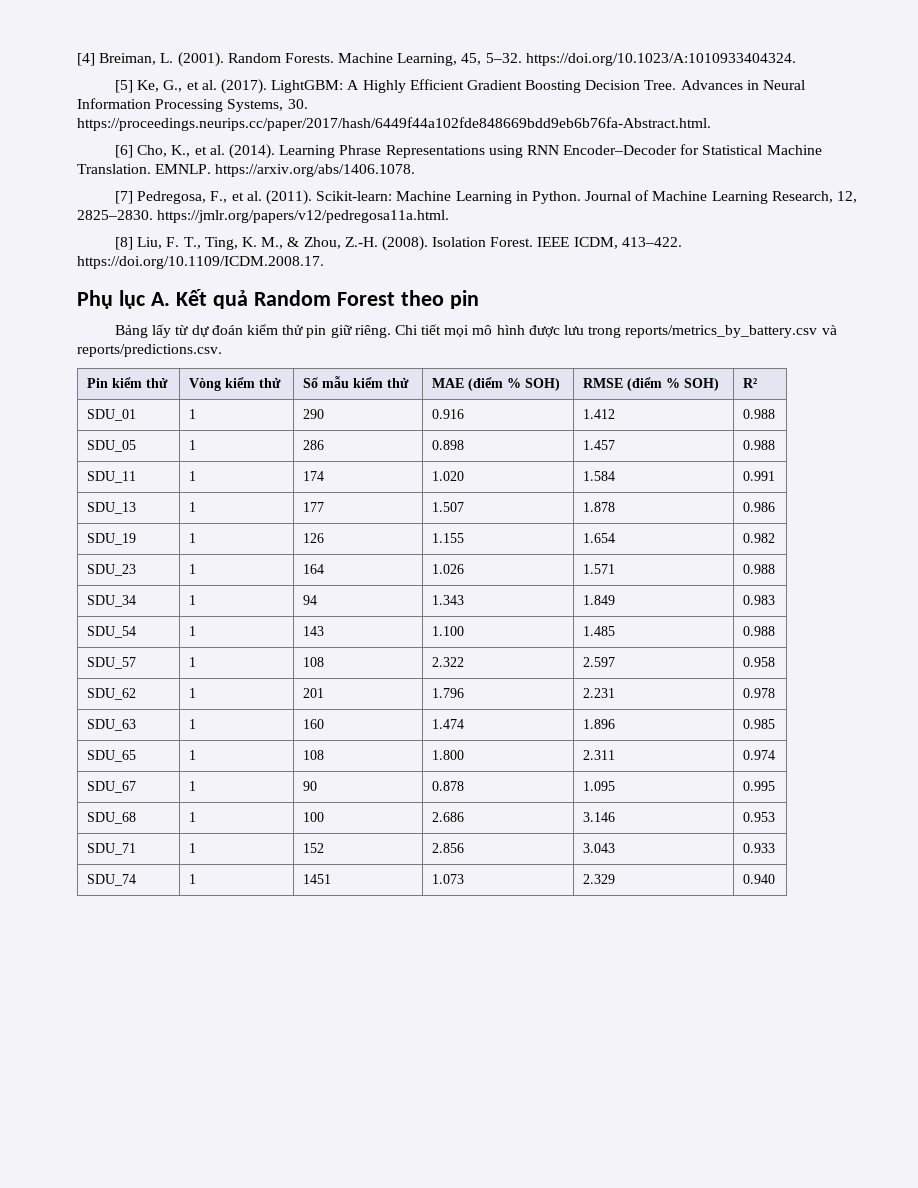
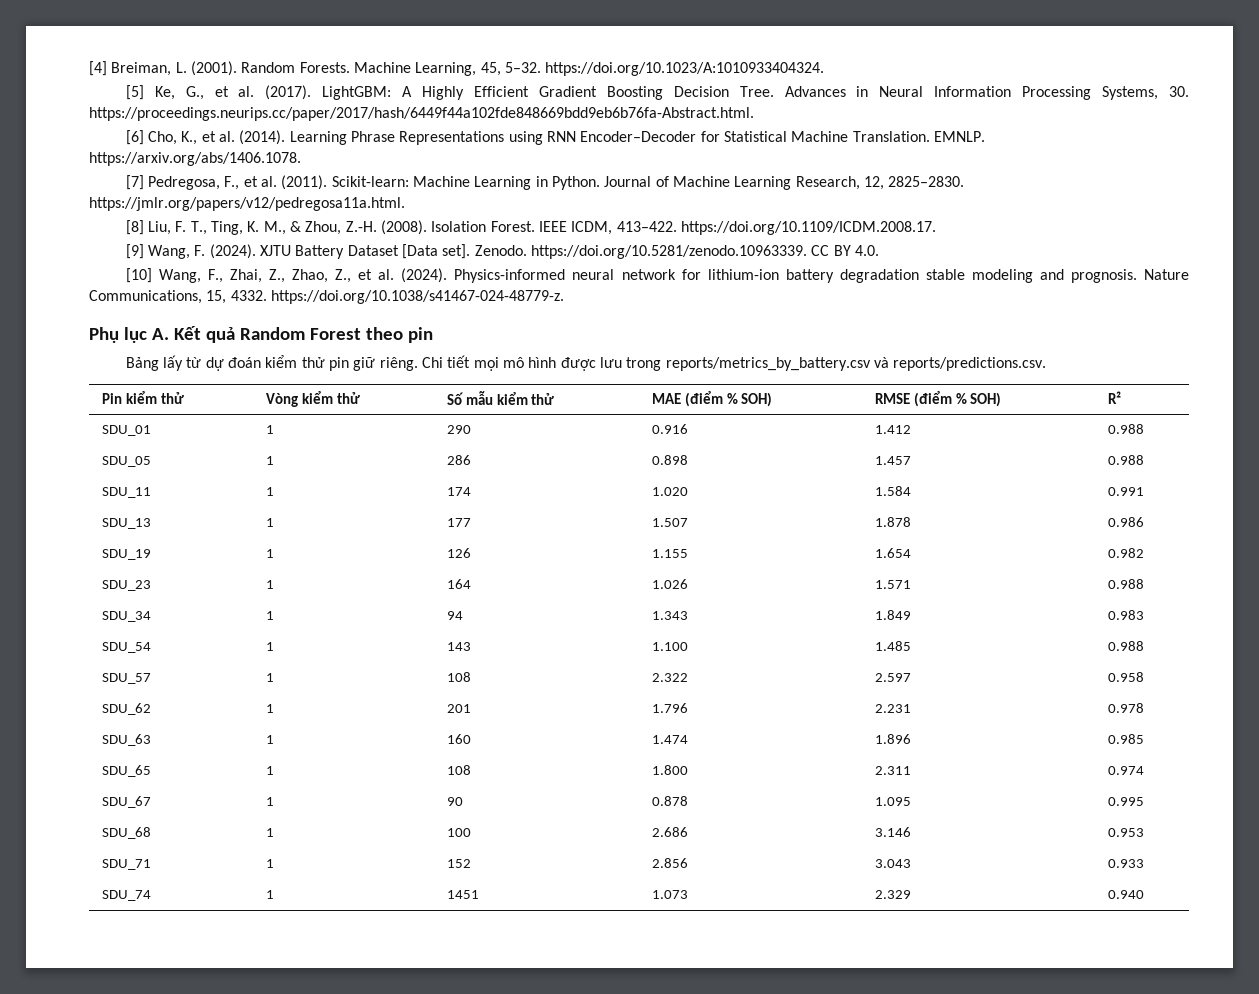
+ [9] Wang, F. (2024). XJTU Battery Dataset [Data set]. Zenodo. https://doi.org/10.5281/zenodo.10963339. CC BY 4.0.
+ [10] Wang, F., Zhai, Z., Zhao, Z., et al. (2024). Physics-informed neural network for lithium-ion battery degradation stable modeling and prognosis. Nature Communications, 15, 4332. https://doi.org/10.1038/s41467-024-48779-z.

